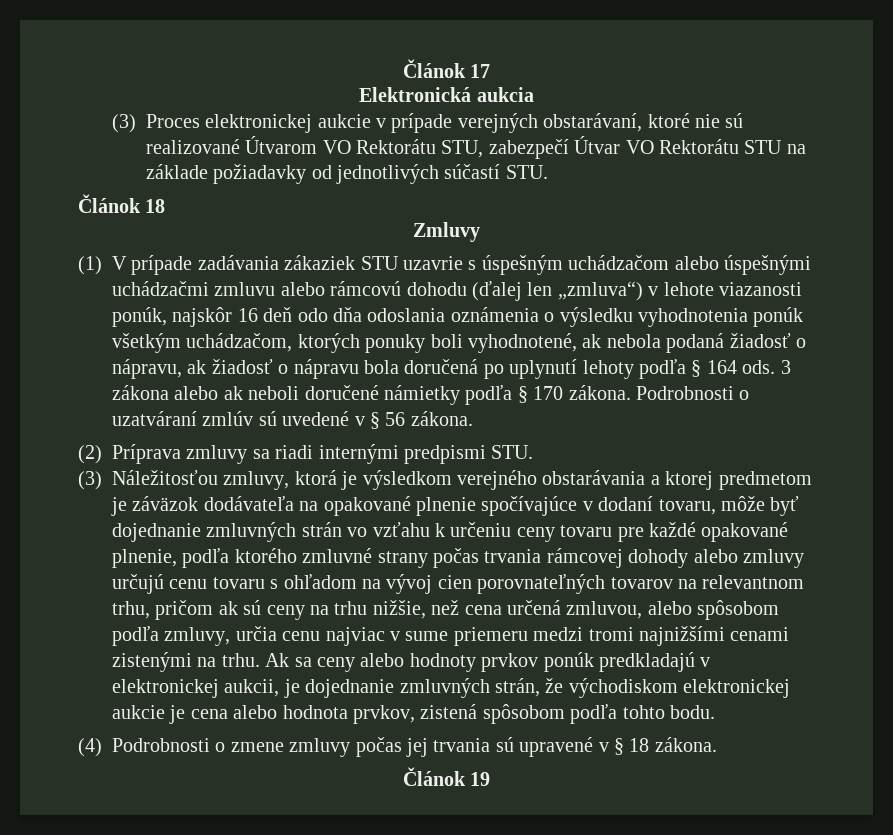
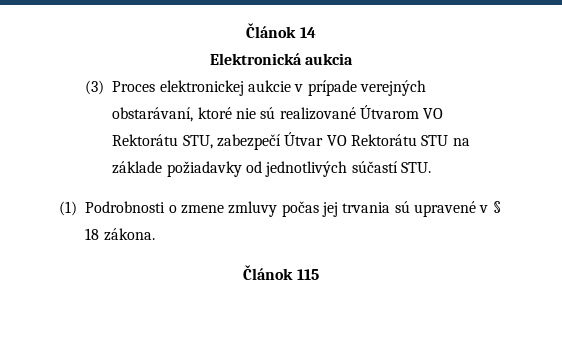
- Článok 17
+ Článok 14
- Článok 18
- Zmluvy
- (1) V prípade zadávania zákaziek STU uzavrie s úspešným uchádzačom alebo úspešnými uchádzačmi zmluvu alebo rámcovú dohodu (ďalej len „zmluva“) v lehote viazanosti ponúk, najskôr 16 deň odo dňa odoslania oznámenia o výsledku vyhodnotenia ponúk všetkým uchádzačom, ktorých ponuky boli vyhodnotené, ak nebola podaná žiadosť o nápravu, ak žiadosť o nápravu bola doručená po uplynutí lehoty podľa § 164 ods. 3 zákona alebo ak neboli doručené námietky podľa § 170 zákona. Podrobnosti o uzatváraní zmlúv sú uvedené v § 56 zákona.
- (2) Príprava zmluvy sa riadi internými predpismi STU.
- (3) Náležitosťou zmluvy, ktorá je výsledkom verejného obstarávania a ktorej predmetom je záväzok dodávateľa na opakované plnenie spočívajúce v dodaní tovaru, môže byť dojednanie zmluvných strán vo vzťahu k určeniu ceny tovaru pre každé opakované plnenie, podľa ktorého zmluvné strany počas trvania rámcovej dohody alebo zmluvy určujú cenu tovaru s ohľadom na vývoj cien porovnateľných tovarov na relevantnom trhu, pričom ak sú ceny na trhu nižšie, než cena určená zmluvou, alebo spôsobom podľa zmluvy, určia cenu najviac v sume priemeru medzi tromi najnižšími cenami zistenými na trhu. Ak sa ceny alebo hodnoty prvkov ponúk predkladajú v elektronickej aukcii, je dojednanie zmluvných strán, že východiskom elektronickej aukcie je cena alebo hodnota prvkov, zistená spôsobom podľa tohto bodu.
- (4) Podrobnosti o zmene zmluvy počas jej trvania sú upravené v § 18 zákona.
+ (1) Podrobnosti o zmene zmluvy počas jej trvania sú upravené v § 18 zákona.
- Článok 19
+ Článok 115

